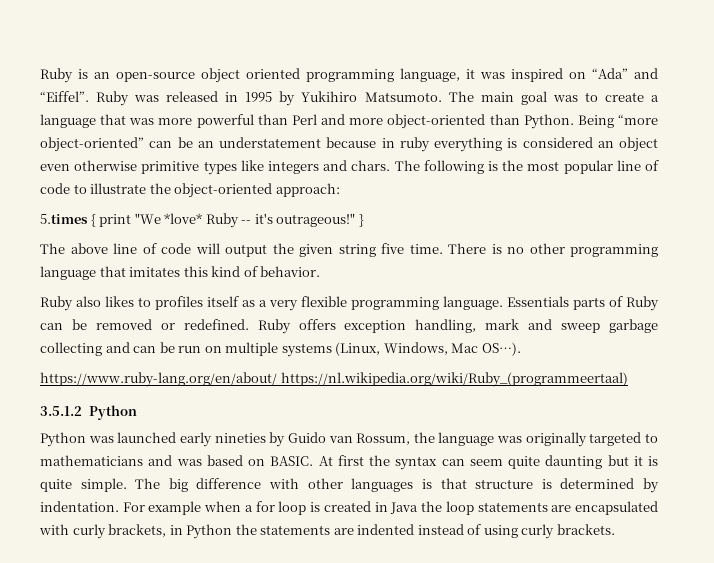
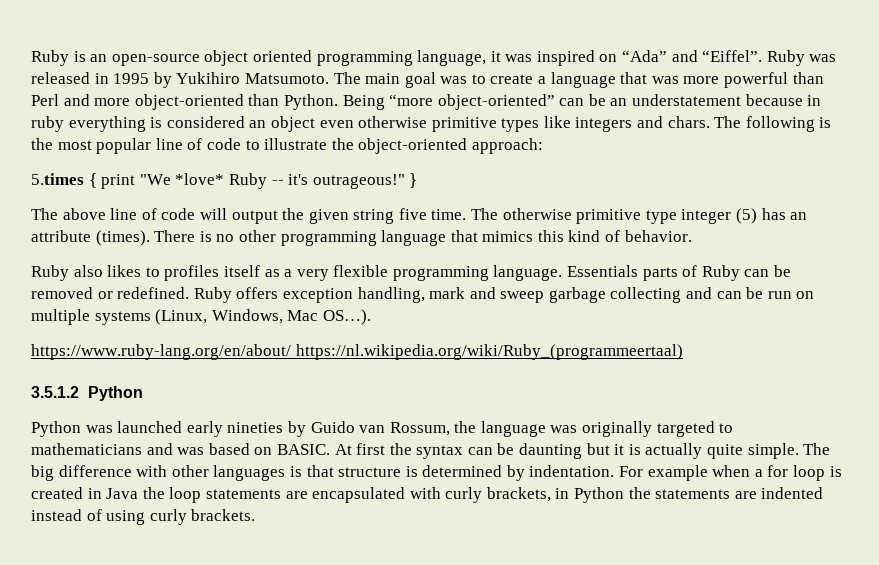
+ The otherwise primitive type integer (5) has an attribute (times).
- There is no other programming language that imitates this kind of behavior.
+ There is no other programming language that mimics this kind of behavior.
- At first the syntax can seem quite daunting but it is quite simple.
+ At first the syntax can be daunting but it is actually quite simple.

